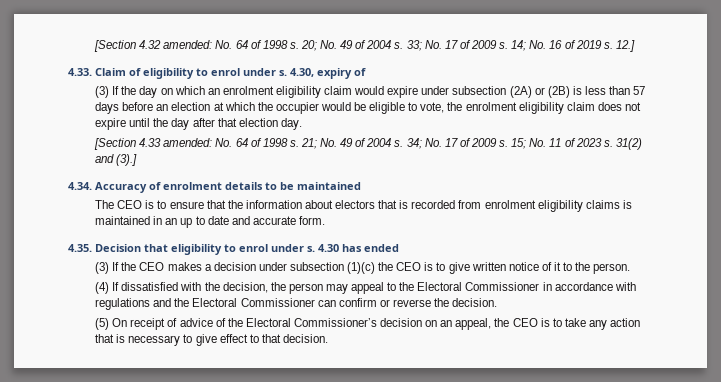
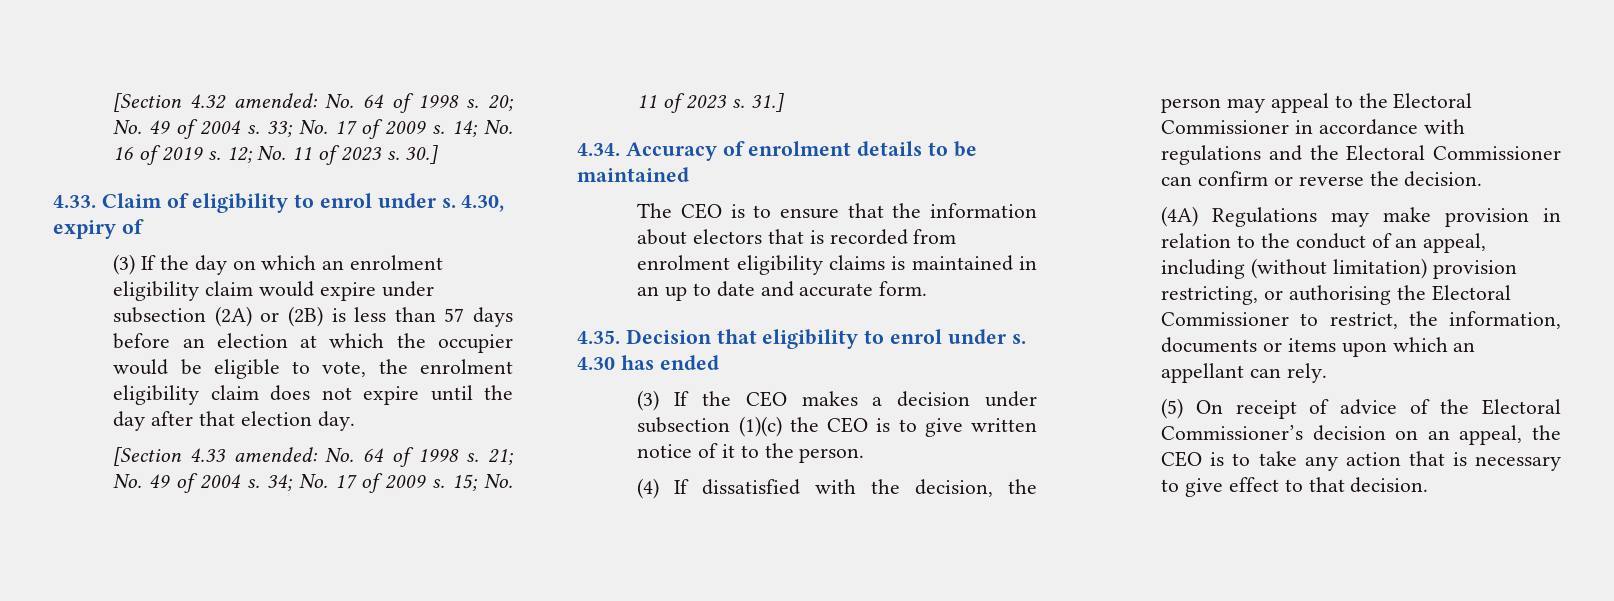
- 12.]
+ 12; No. 11 of 2023 s. 30.]
- 31(2) and (3).]
+ 31.]
+ (4A) Regulations may make provision in relation to the conduct of an appeal, including (without limitation) provision restricting, or authorising the Electoral Commissioner to restrict, the information, documents or items upon which an appellant can rely.

